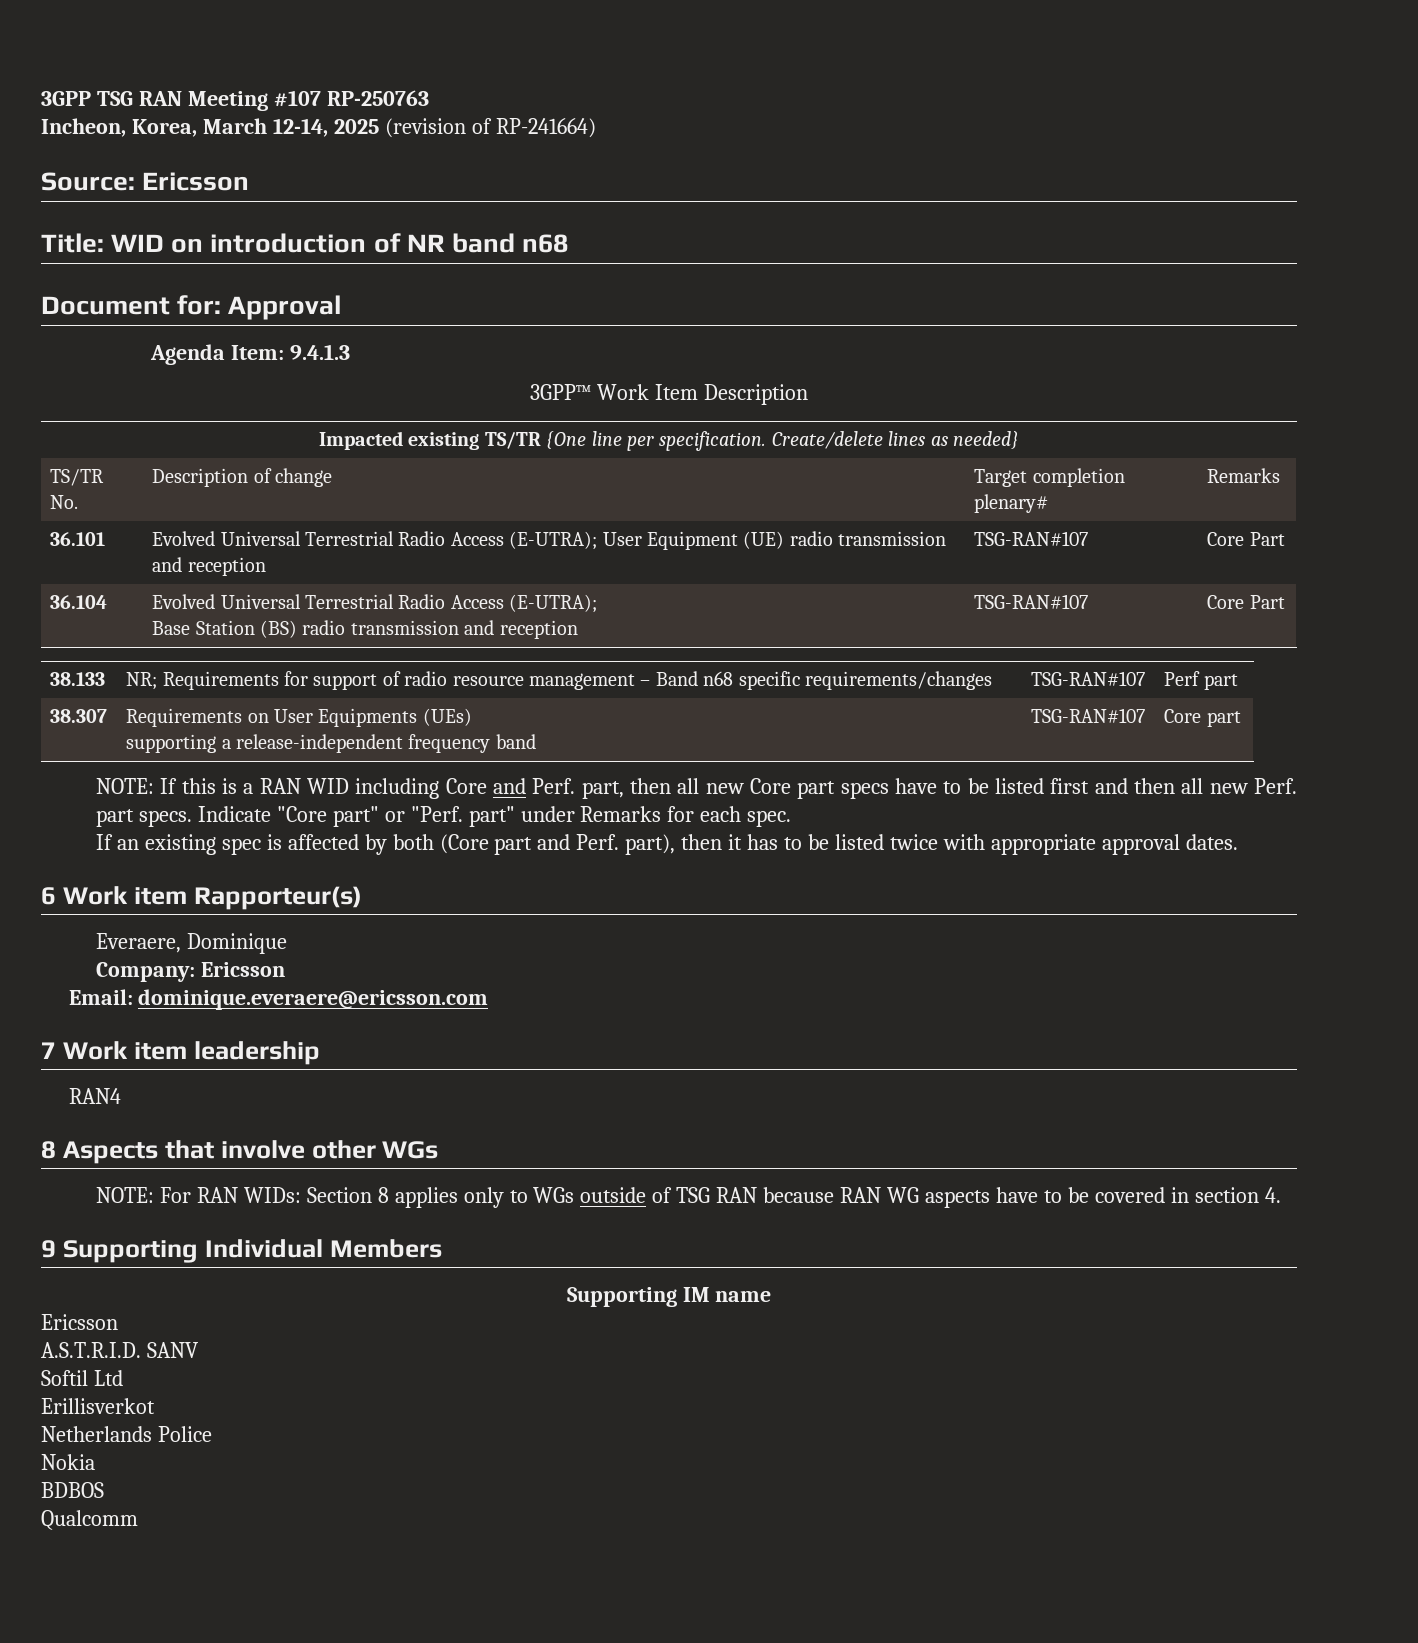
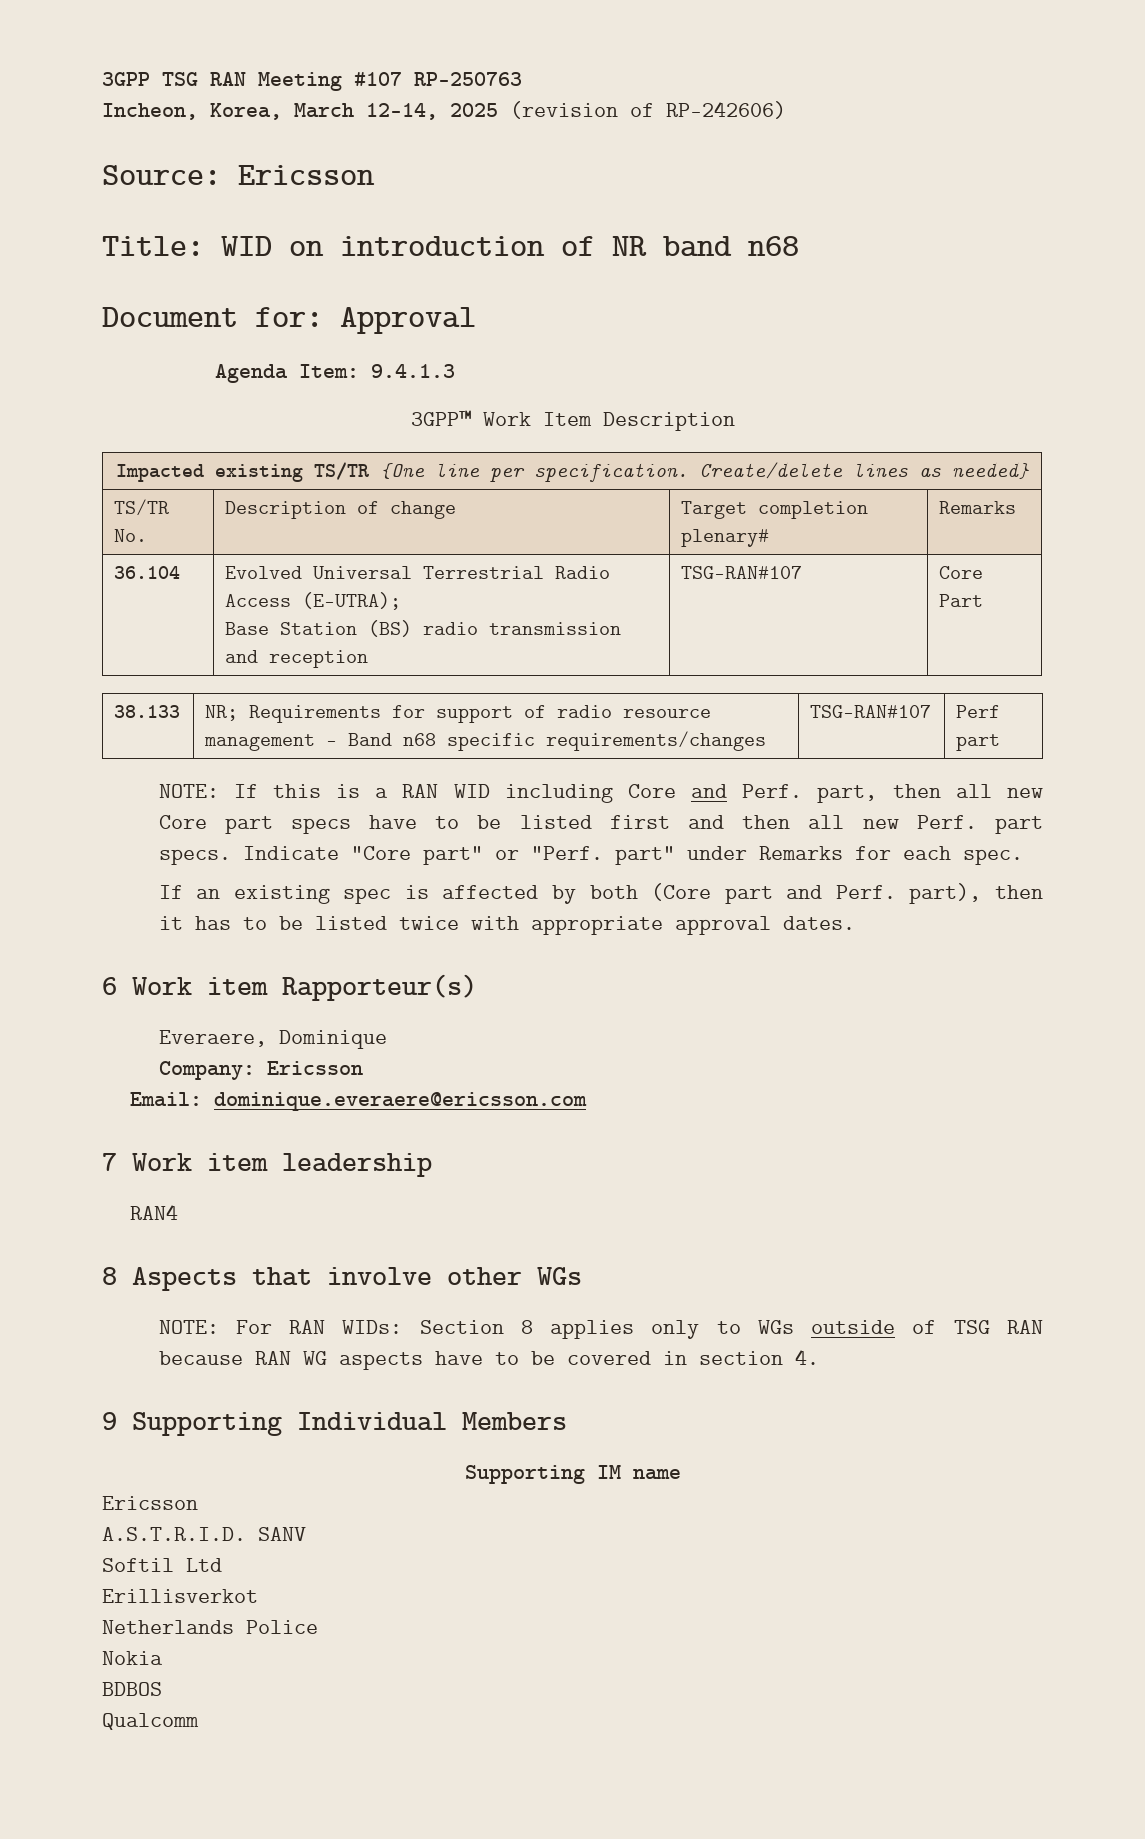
- Incheon, Korea, March 12-14, 2025 (revision of RP-241664)
+ Incheon, Korea, March 12-14, 2025 (revision of RP-242606)
- 36.101 | Evolved Universal Terrestrial Radio Access (E-UTRA); User Equipment (UE) radio transmission and reception | TSG-RAN#107 | Core Part
- 38.307 | Requirements on User Equipments (UEs)
- supporting a release-independent frequency band | TSG-RAN#107 | Core part

